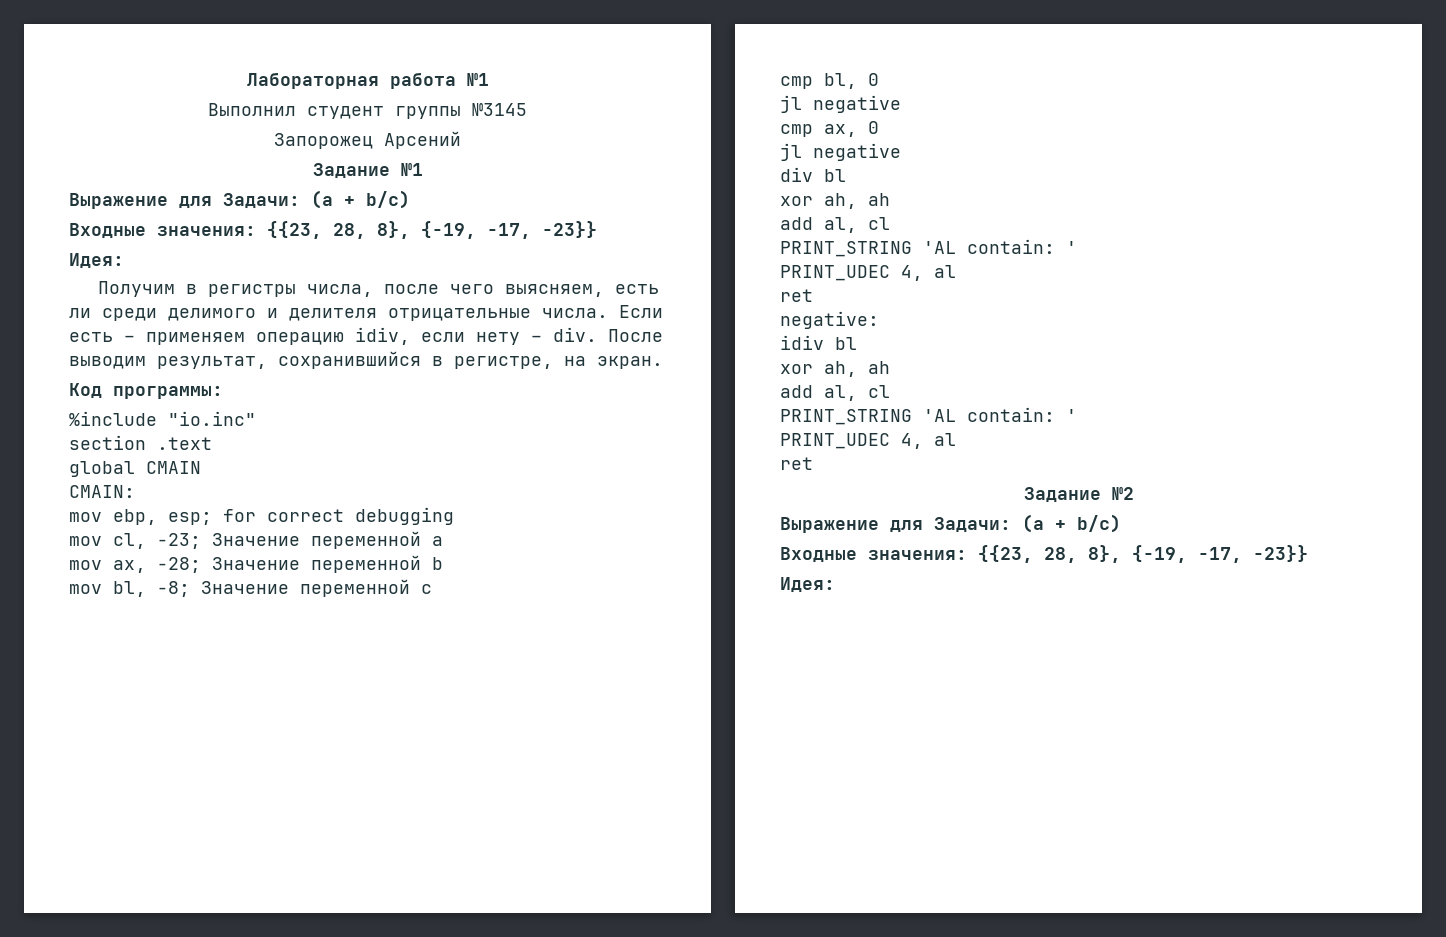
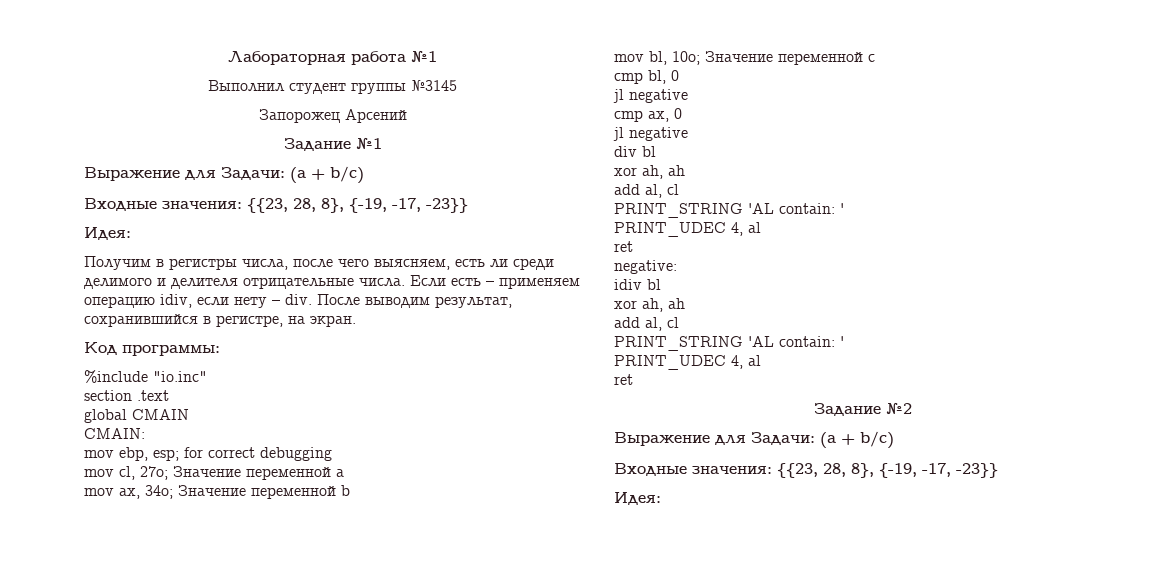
- mov cl, -23; Значение переменной a
+ mov cl, 27o; Значение переменной a
- mov ax, -28; Значение переменной b
+ mov ax, 34o; Значение переменной b
- mov bl, -8; Значение переменной c
+ mov bl, 10o; Значение переменной c

